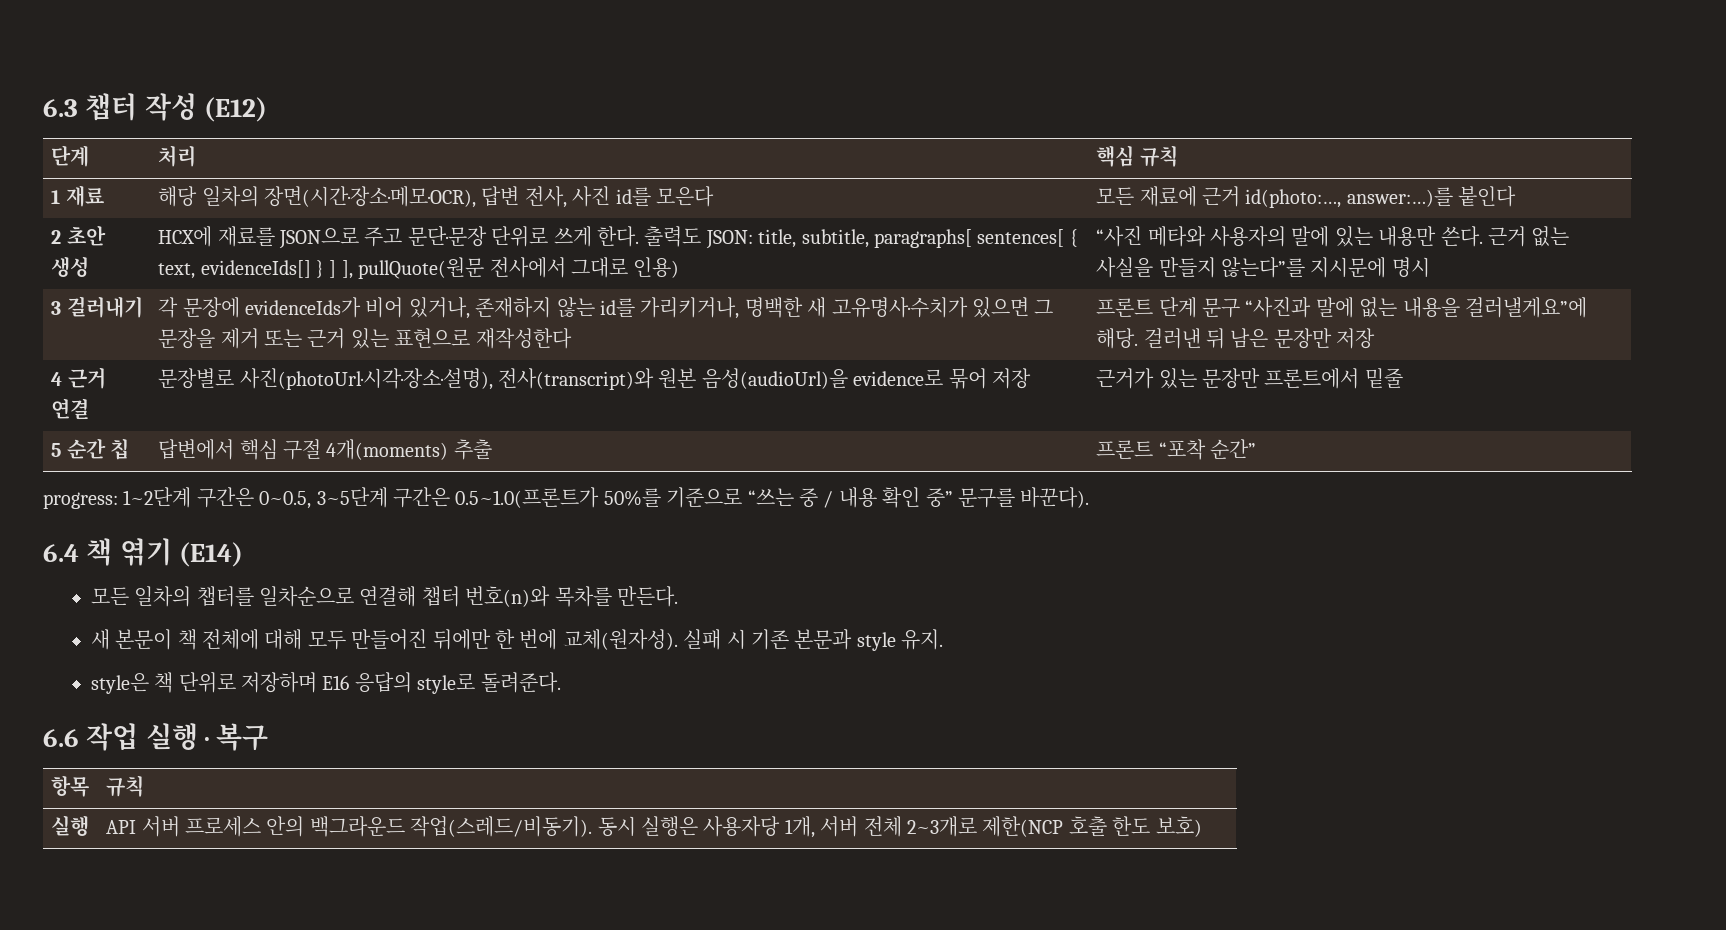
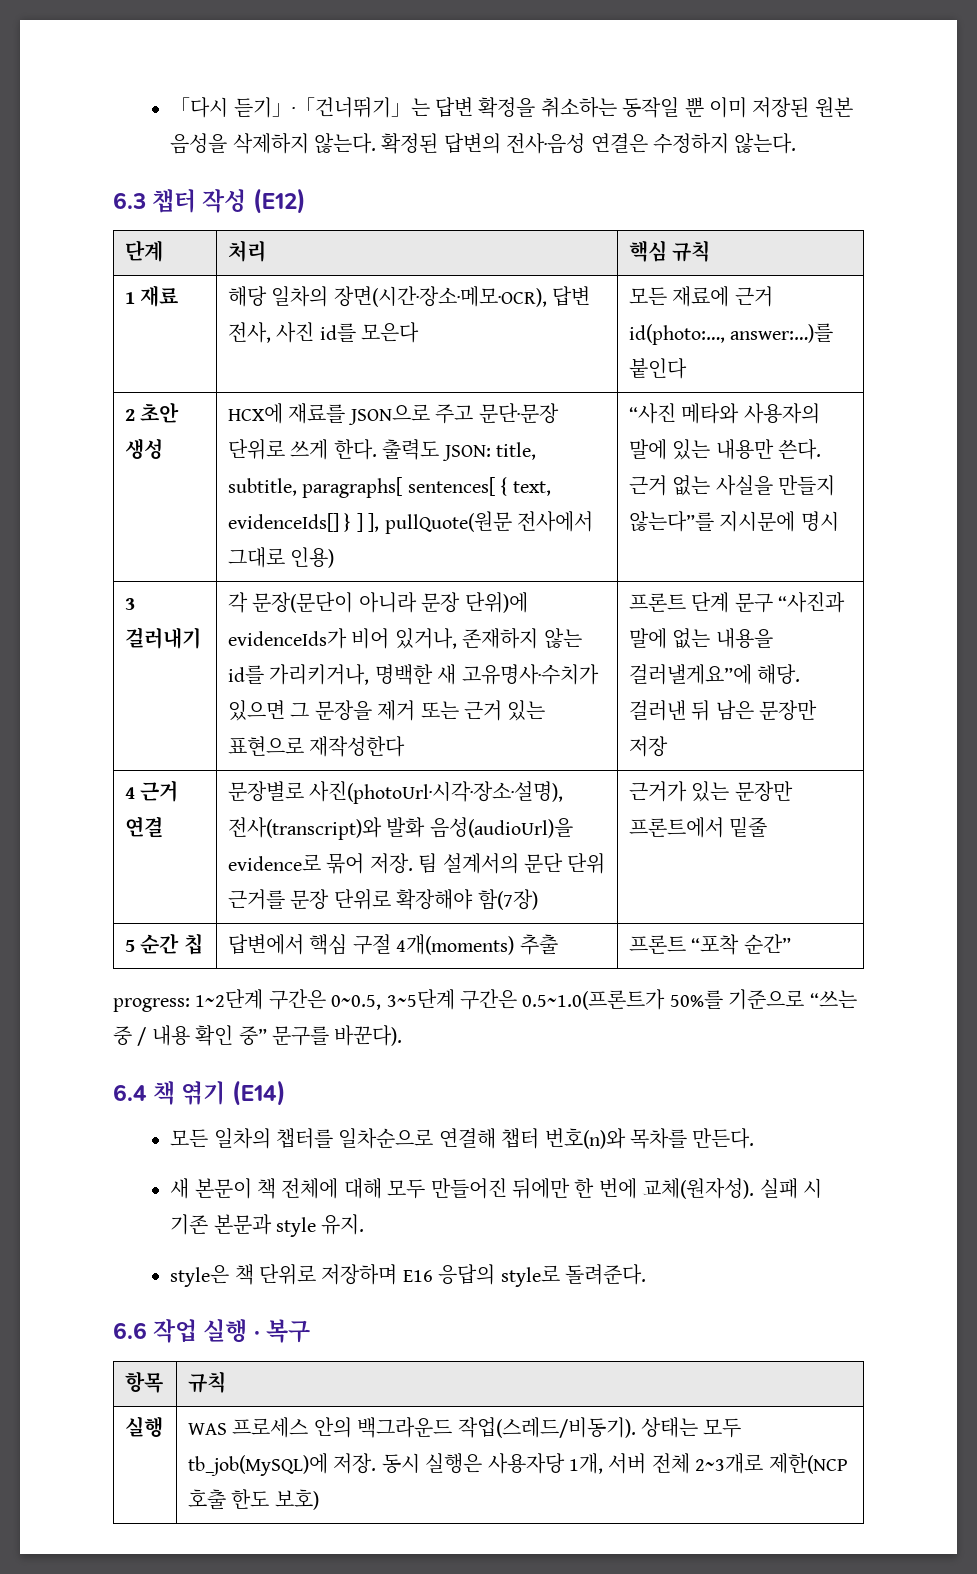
+ 「다시 듣기」·「건너뛰기」는 답변 확정을 취소하는 동작일 뿐 이미 저장된 원본 음성을 삭제하지 않는다. 확정된 답변의 전사·음성 연결은 수정하지 않는다.
- 3 걸러내기 | 각 문장에 evidenceIds가 비어 있거나, 존재하지 않는 id를 가리키거나, 명백한 새 고유명사·수치가 있으면 그 문장을 제거 또는 근거 있는 표현으로 재작성한다 | 프론트 단계 문구 “사진과 말에 없는 내용을 걸러낼게요”에 해당. 걸러낸 뒤 남은 문장만 저장
+ 3 걸러내기 | 각 문장(문단이 아니라 문장 단위)에 evidenceIds가 비어 있거나, 존재하지 않는 id를 가리키거나, 명백한 새 고유명사·수치가 있으면 그 문장을 제거 또는 근거 있는 표현으로 재작성한다 | 프론트 단계 문구 “사진과 말에 없는 내용을 걸러낼게요”에 해당. 걸러낸 뒤 남은 문장만 저장
- 4 근거 연결 | 문장별로 사진(photoUrl·시각·장소·설명), 전사(transcript)와 원본 음성(audioUrl)을 evidence로 묶어 저장 | 근거가 있는 문장만 프론트에서 밑줄
+ 4 근거 연결 | 문장별로 사진(photoUrl·시각·장소·설명), 전사(transcript)와 발화 음성(audioUrl)을 evidence로 묶어 저장. 팀 설계서의 문단 단위 근거를 문장 단위로 확장해야 함(7장) | 근거가 있는 문장만 프론트에서 밑줄
- 실행 | API 서버 프로세스 안의 백그라운드 작업(스레드/비동기). 동시 실행은 사용자당 1개, 서버 전체 2~3개로 제한(NCP 호출 한도 보호)
+ 실행 | WAS 프로세스 안의 백그라운드 작업(스레드/비동기). 상태는 모두 tb_job(MySQL)에 저장. 동시 실행은 사용자당 1개, 서버 전체 2~3개로 제한(NCP 호출 한도 보호)

